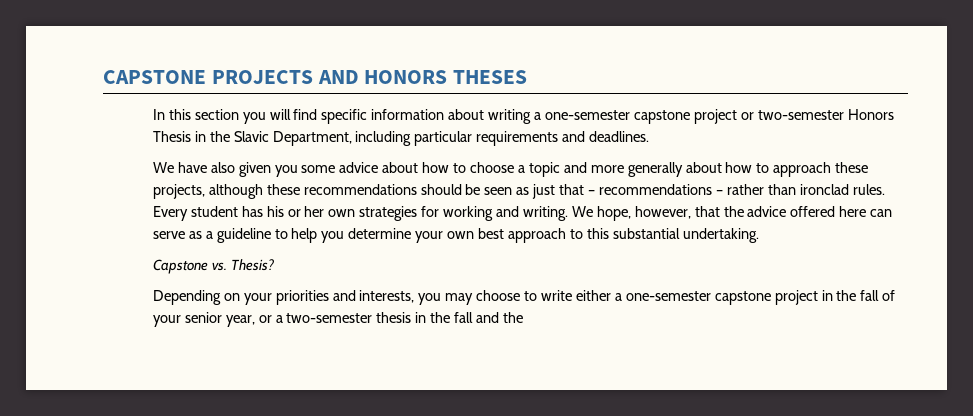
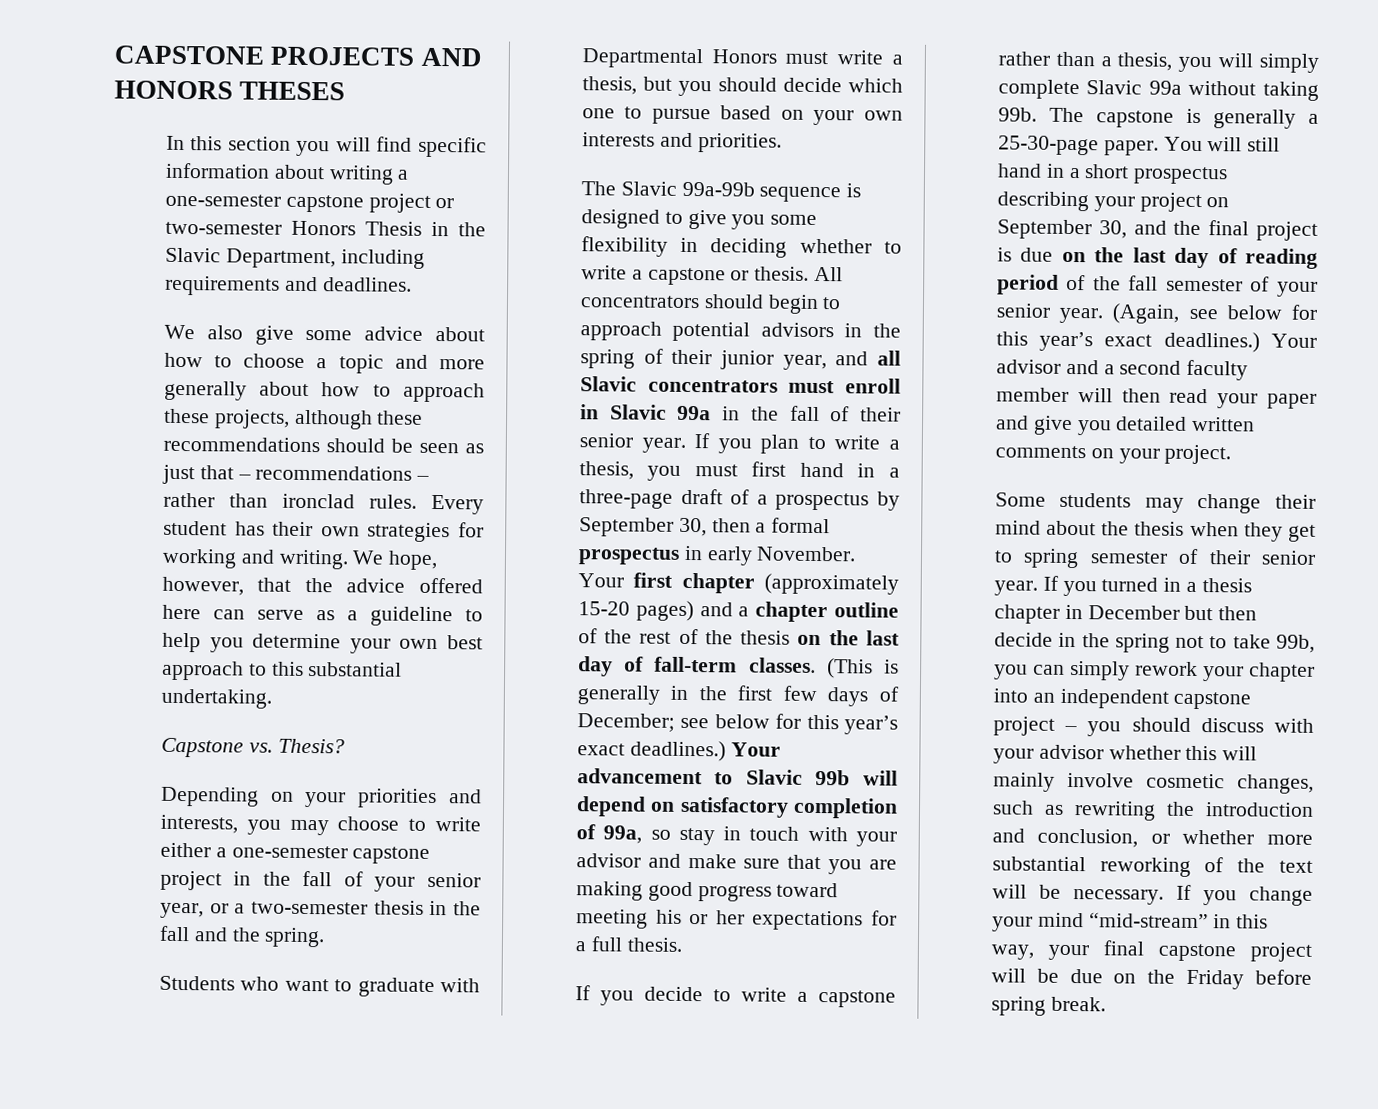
- In this section you will find specific information about writing a one-semester capstone project or two-semester Honors Thesis in the Slavic Department, including particular requirements and deadlines.
+ In this section you will find specific information about writing a one-semester capstone project or two-semester Honors Thesis in the Slavic Department, including requirements and deadlines.
- We have also given you some advice about how to choose a topic and more generally about how to approach these projects, although these recommendations should be seen as just that – recommendations – rather than ironclad rules.
+ We also give some advice about how to choose a topic and more generally about how to approach these projects, although these recommendations should be seen as just that – recommendations – rather than ironclad rules.
- Every student has his or her own strategies for working and writing.
+ Every student has their own strategies for working and writing.
- Depending on your priorities and interests, you may choose to write either a one-semester capstone project in the fall of your senior year, or a two-semester thesis in the fall and the
+ Depending on your priorities and interests, you may choose to write either a one-semester capstone project in the fall of your senior year, or a two-semester thesis in the fall and the spring.
+ Students who want to graduate with Departmental Honors must write a thesis, but you should decide which one to pursue based on your own interests and priorities.
+ The Slavic 99a-99b sequence is designed to give you some flexibility in deciding whether to write a capstone or thesis. All concentrators should begin to approach potential advisors in the spring of their junior year, and all Slavic concentrators must enroll in Slavic 99a in the fall of their senior year. If you plan to write a thesis, you must first hand in a three-page draft of a prospectus by September 30, then a formal prospectus in early November. Your first chapter (approximately 15-20 pages) and a chapter outline of the rest of the thesis on the last day of fall-term classes. (This is generally in the first few days of December; see below for this year’s exact deadlines.) Your advancement to Slavic 99b will depend on satisfactory completion of 99a, so stay in touch with your advisor and make sure that you are making good progress toward meeting his or her expectations for a full thesis.
+ If you decide to write a capstone rather than a thesis, you will simply complete Slavic 99a without taking 99b. The capstone is generally a 25-30-page paper. You will still hand in a short prospectus describing your project on September 30, and the final project is due on the last day of reading period of the fall semester of your senior year. (Again, see below for this year’s exact deadlines.) Your advisor and a second faculty member will then read your paper and give you detailed written comments on your project.
+ Some students may change their mind about the thesis when they get to spring semester of their senior year. If you turned in a thesis chapter in December but then decide in the spring not to take 99b, you can simply rework your chapter into an independent capstone project – you should discuss with your advisor whether this will mainly involve cosmetic changes, such as rewriting the introduction and conclusion, or whether more substantial reworking of the text will be necessary. If you change your mind “mid-stream” in this way, your final capstone project will be due on the Friday before spring break.

